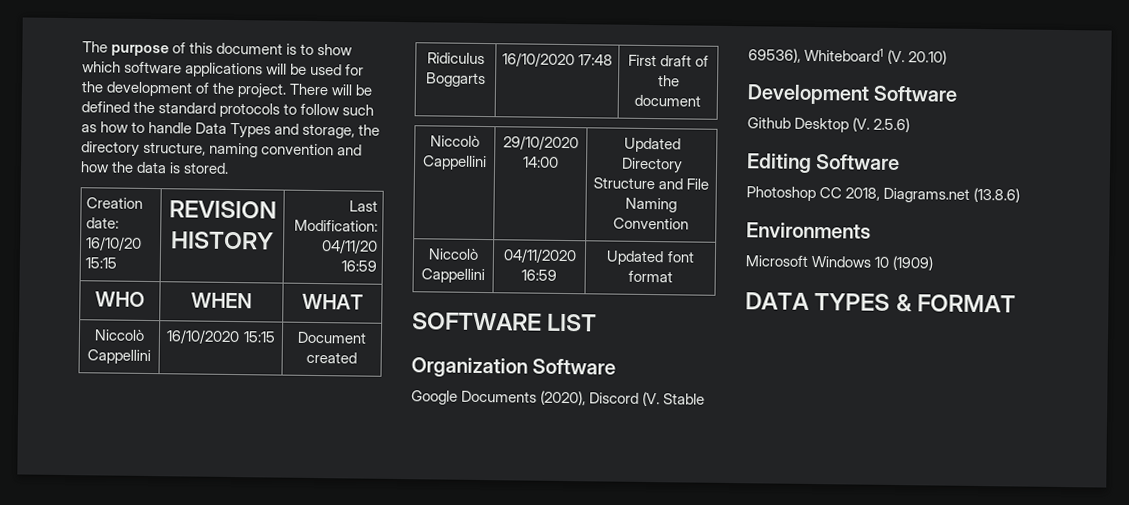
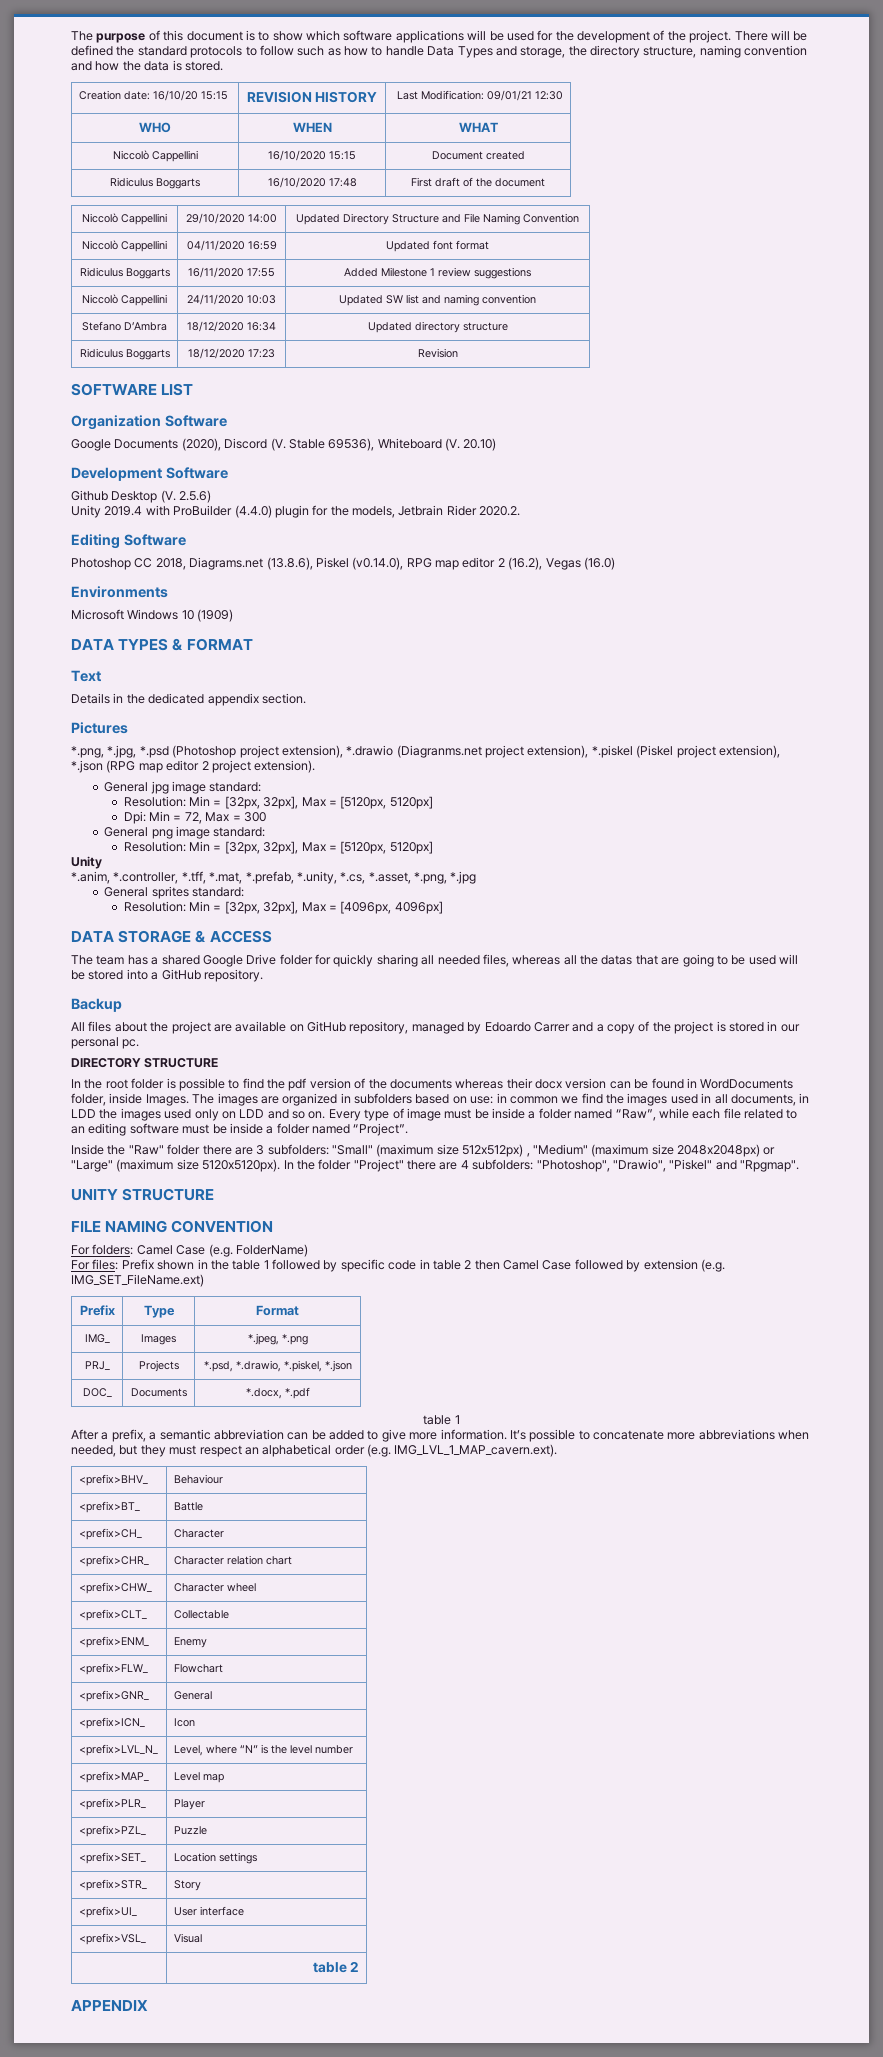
- Creation date: 16/10/20 15:15 | REVISION HISTORY | Last Modification: 04/11/20 16:59
+ Creation date: 16/10/20 15:15 | REVISION HISTORY | Last Modification: 09/01/21 12:30
+ Ridiculus Boggarts | 16/11/2020 17:55 | Added Milestone 1 review suggestions
+ Niccolò Cappellini | 24/11/2020 10:03 | Updated SW list and naming convention
+ Stefano D’Ambra | 18/12/2020 16:34 | Updated directory structure
+ Ridiculus Boggarts | 18/12/2020 17:23 | Revision
- Google Documents (2020), Discord (V. Stable 69536), Whiteboard1 (V. 20.10)
+ Google Documents (2020), Discord (V. Stable 69536), Whiteboard (V. 20.10)
+ Unity 2019.4 with ProBuilder (4.4.0) plugin for the models, Jetbrain Rider 2020.2.
- Photoshop CC 2018, Diagrams.net (13.8.6)
+ Photoshop CC 2018, Diagrams.net (13.8.6), Piskel (v0.14.0), RPG map editor 2 (16.2), Vegas (16.0)
+ Text
+ Details in the dedicated appendix section.
+ Pictures
+ *.png, *.jpg, *.psd (Photoshop project extension), *.drawio (Diagranms.net project extension), *.piskel (Piskel project extension), *.json (RPG map editor 2 project extension).
+ General jpg image standard:
+ Resolution: Min = [32px, 32px], Max = [5120px, 5120px]
+ Dpi: Min = 72, Max = 300
+ General png image standard:
+ Resolution: Min = [32px, 32px], Max = [5120px, 5120px]
+ Unity
+ *.anim, *.controller, *.tff, *.mat, *.prefab, *.unity, *.cs, *.asset, *.png, *.jpg
+ General sprites standard:
+ Resolution: Min = [32px, 32px], Max = [4096px, 4096px]
+ DATA STORAGE & ACCESS
+ The team has a shared Google Drive folder for quickly sharing all needed files, whereas all the datas that are going to be used will be stored into a GitHub repository.
+ Backup
+ All files about the project are available on GitHub repository, managed by Edoardo Carrer and a copy of the project is stored in our personal pc.
+ DIRECTORY STRUCTURE
+ In the root folder is possible to find the pdf version of the documents whereas their docx version can be found in WordDocuments folder, inside Images. The images are organized in subfolders based on use: in common we find the images used in all documents, in LDD the images used only on LDD and so on. Every type of image must be inside a folder named “Raw”, while each file related to an editing software must be inside a folder named “Project”.
+ Inside the "Raw" folder there are 3 subfolders: "Small" (maximum size 512x512px) , "Medium" (maximum size 2048x2048px) or "Large" (maximum size 5120x5120px). In the folder "Project" there are 4 subfolders: "Photoshop", "Drawio", "Piskel" and "Rpgmap".
+ UNITY STRUCTURE
+ FILE NAMING CONVENTION
+ For folders: Camel Case (e.g. FolderName)
+ For files: Prefix shown in the table 1 followed by specific code in table 2 then Camel Case followed by extension (e.g. IMG_SET_FileName.ext)
+ Prefix | Type | Format
+ IMG_ | Images | *.jpeg, *.png
+ PRJ_ | Projects | *.psd, *.drawio, *.piskel, *.json
+ DOC_ | Documents | *.docx, *.pdf
+ table 1
+ After a prefix, a semantic abbreviation can be added to give more information. It’s possible to concatenate more abbreviations when needed, but they must respect an alphabetical order (e.g. IMG_LVL_1_MAP_cavern.ext).
+ <prefix>BHV_ | Behaviour
+ <prefix>BT_ | Battle
+ <prefix>CH_ | Character
+ <prefix>CHR_ | Character relation chart
+ <prefix>CHW_ | Character wheel
+ <prefix>CLT_ | Collectable
+ <prefix>ENM_ | Enemy
+ <prefix>FLW_ | Flowchart
+ <prefix>GNR_ | General
+ <prefix>ICN_ | Icon
+ <prefix>LVL_N_ | Level, where “N” is the level number
+ <prefix>MAP_ | Level map
+ <prefix>PLR_ | Player
+ <prefix>PZL_ | Puzzle
+ <prefix>SET_ | Location settings
+ <prefix>STR_ | Story
+ <prefix>UI_ | User interface
+ <prefix>VSL_ | Visual
+ | table 2
+ APPENDIX

